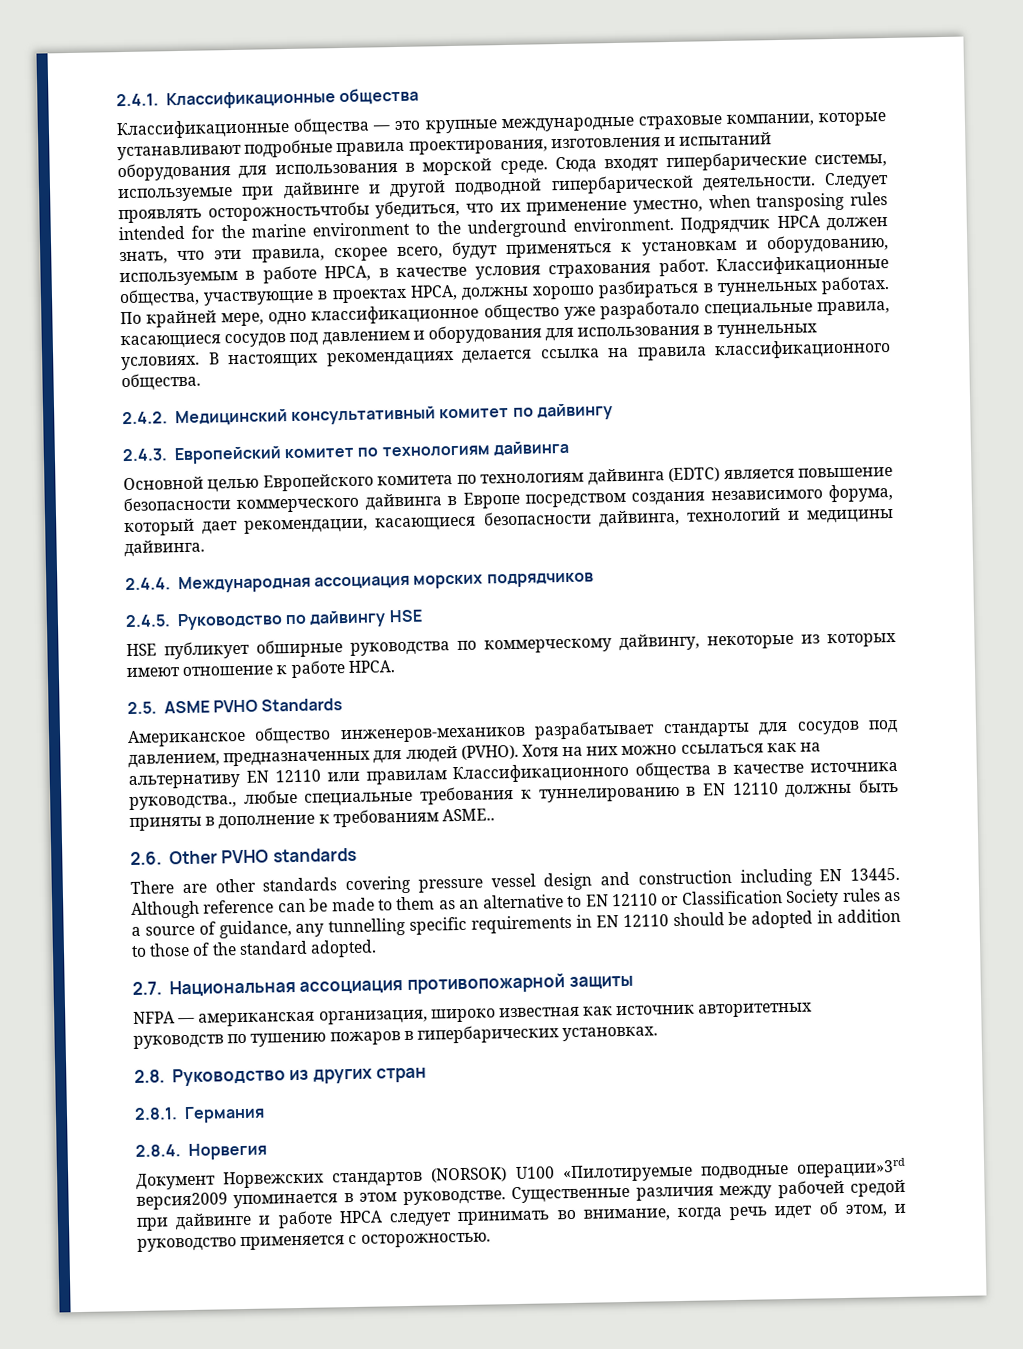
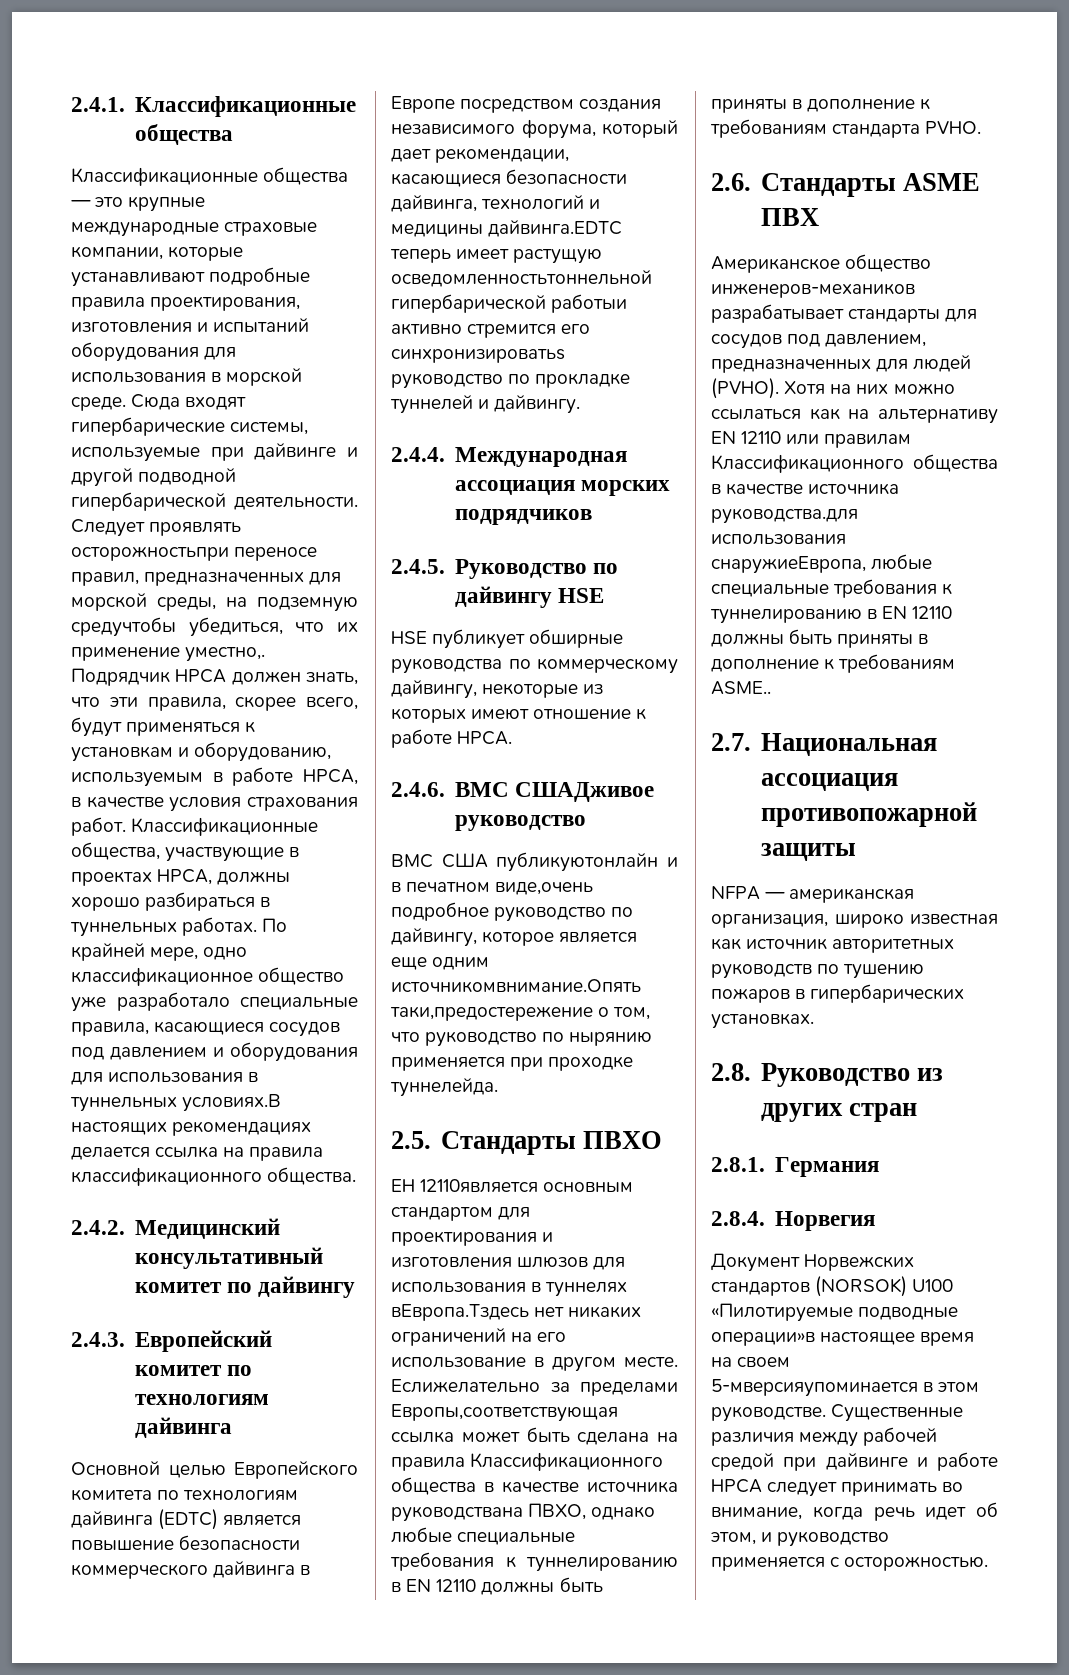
- Следует проявлять осторожностьчтобы убедиться, что их применение уместно, when transposing rules intended for the marine environment to the underground environment.
+ Следует проявлять осторожностьпри переносе правил, предназначенных для морской среды, на подземную средучтобы убедиться, что их применение уместно,.
- По крайней мере, одно классификационное общество уже разработало специальные правила, касающиеся сосудов под давлением и оборудования для использования в туннельных условиях. В настоящих рекомендациях делается ссылка на правила классификационного общества.
+ По крайней мере, одно классификационное общество уже разработало специальные правила, касающиеся сосудов под давлением и оборудования для использования в туннельных условиях.В настоящих рекомендациях делается ссылка на правила классификационного общества.
- Основной целью Европейского комитета по технологиям дайвинга (EDTC) является повышение безопасности коммерческого дайвинга в Европе посредством создания независимого форума, который дает рекомендации, касающиеся безопасности дайвинга, технологий и медицины дайвинга.
+ Основной целью Европейского комитета по технологиям дайвинга (EDTC) является повышение безопасности коммерческого дайвинга в Европе посредством создания независимого форума, который дает рекомендации, касающиеся безопасности дайвинга, технологий и медицины дайвинга.EDTC теперь имеет растущую осведомленностьтоннельной гипербарической работыи активно стремится его синхронизироватьs руководство по прокладке туннелей и дайвингу.
- 2.5. ASME PVHO Standards
+ 2.4.6. ВМС СШАДживое руководство
+ ВМС США публикуютонлайн и в печатном виде,очень подробное руководство по дайвингу, которое является еще одним источникомвнимание.Опять таки,предостережение о том, что руководство по нырянию применяется при проходке туннелейда.
+ 2.5. Стандарты ПВХО
+ ЕН 12110является основным стандартом для проектирования и изготовления шлюзов для использования в туннелях вЕвропа.Тздесь нет никаких ограничений на его использование в другом месте. Еслижелательно за пределами Европы,соответствующая ссылка может быть сделана на правила Классификационного общества в качестве источника руководствана ПВХО, однако любые специальные требования к туннелированию в EN 12110 должны быть приняты в дополнение к требованиям стандарта PVHO.
+ 2.6. Стандарты ASME ПВХ
- Хотя на них можно ссылаться как на альтернативу EN 12110 или правилам Классификационного общества в качестве источника руководства., любые специальные требования к туннелированию в EN 12110 должны быть приняты в дополнение к требованиям ASME..
+ Хотя на них можно ссылаться как на альтернативу EN 12110 или правилам Классификационного общества в качестве источника руководства.для использования снаружиеЕвропа, любые специальные требования к туннелированию в EN 12110 должны быть приняты в дополнение к требованиям ASME..
- 2.6. Other PVHO standards
- There are other standards covering pressure vessel design and construction including EN 13445. Although reference can be made to them as an alternative to EN 12110 or Classification Society rules as a source of guidance, any tunnelling specific requirements in EN 12110 should be adopted in addition to those of the standard adopted.
- Документ Норвежских стандартов (NORSOK) U100 «Пилотируемые подводные операции»3rd версия2009 упоминается в этом руководстве.
+ Документ Норвежских стандартов (NORSOK) U100 «Пилотируемые подводные операции»в настоящее время на своем 5-мверсияупоминается в этом руководстве.

